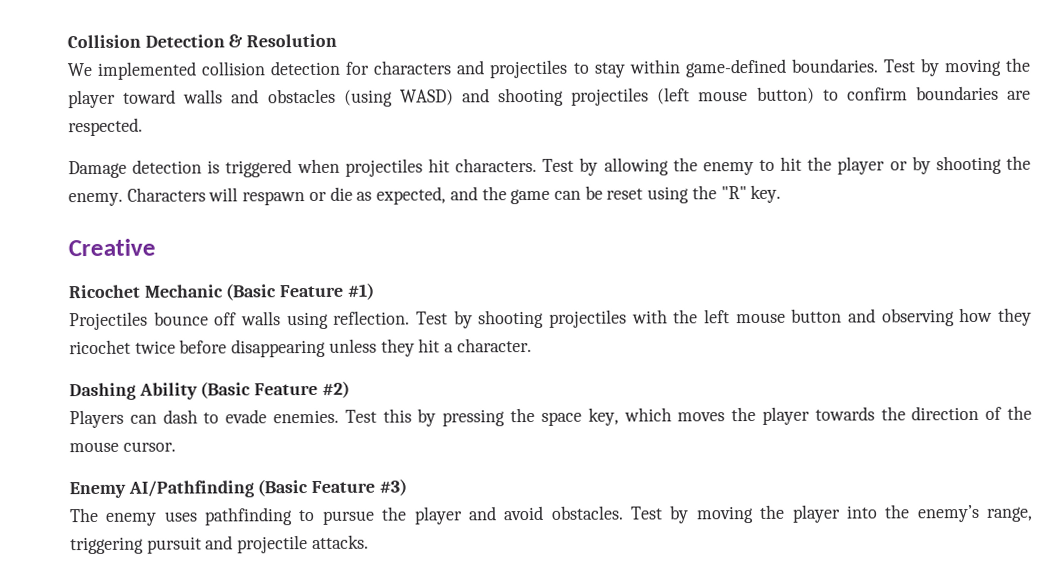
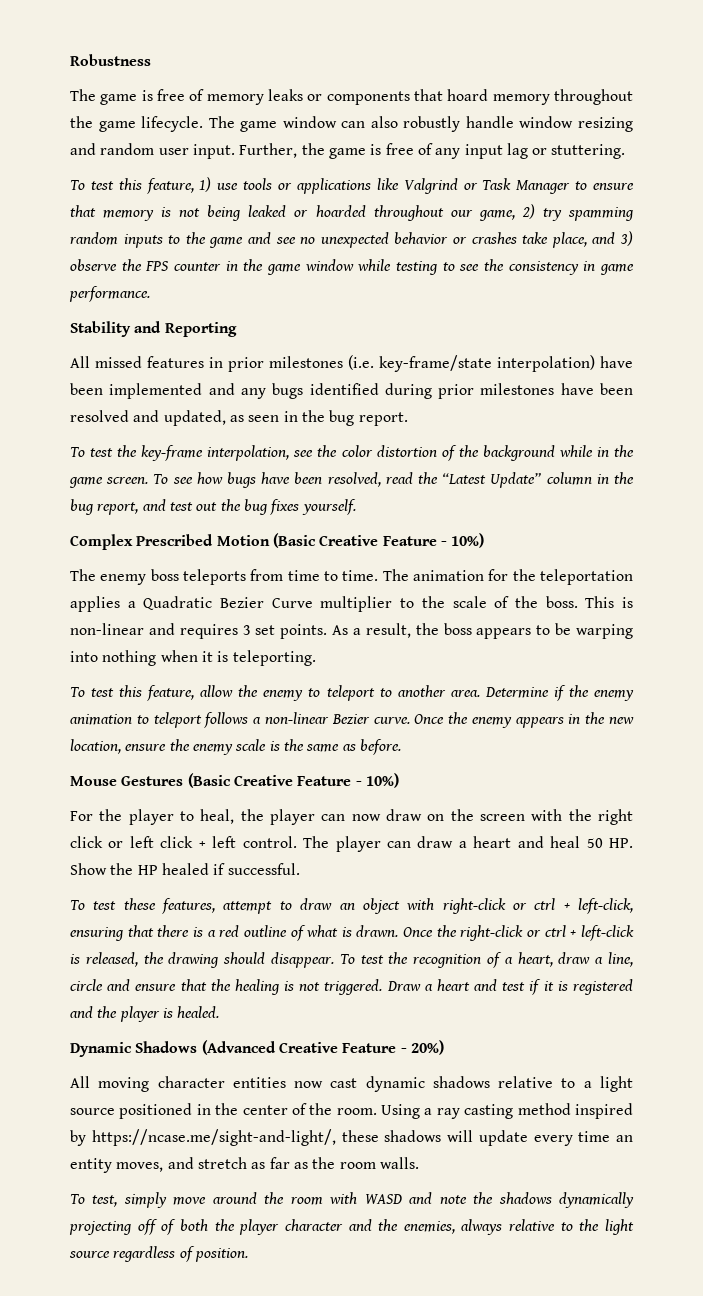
- Collision Detection & Resolution
- We implemented collision detection for characters and projectiles to stay within game-defined boundaries. Test by moving the player toward walls and obstacles (using WASD) and shooting projectiles (left mouse button) to confirm boundaries are respected.
- Damage detection is triggered when projectiles hit characters. Test by allowing the enemy to hit the player or by shooting the enemy. Characters will respawn or die as expected, and the game can be reset using the "R" key.
- Creative
- Ricochet Mechanic (Basic Feature #1)
- Projectiles bounce off walls using reflection. Test by shooting projectiles with the left mouse button and observing how they ricochet twice before disappearing unless they hit a character.
- Dashing Ability (Basic Feature #2)
- Players can dash to evade enemies. Test this by pressing the space key, which moves the player towards the direction of the mouse cursor.
- Enemy AI/Pathfinding (Basic Feature #3)
- The enemy uses pathfinding to pursue the player and avoid obstacles. Test by moving the player into the enemy’s range, triggering pursuit and projectile attacks.
+ Robustness
+ The game is free of memory leaks or components that hoard memory throughout the game lifecycle. The game window can also robustly handle window resizing and random user input. Further, the game is free of any input lag or stuttering.
+ To test this feature, 1) use tools or applications like Valgrind or Task Manager to ensure that memory is not being leaked or hoarded throughout our game, 2) try spamming random inputs to the game and see no unexpected behavior or crashes take place, and 3) observe the FPS counter in the game window while testing to see the consistency in game performance.
+ Stability and Reporting
+ All missed features in prior milestones (i.e. key-frame/state interpolation) have been implemented and any bugs identified during prior milestones have been resolved and updated, as seen in the bug report.
+ To test the key-frame interpolation, see the color distortion of the background while in the game screen. To see how bugs have been resolved, read the “Latest Update” column in the bug report, and test out the bug fixes yourself.
+ Complex Prescribed Motion (Basic Creative Feature - 10%)
+ The enemy boss teleports from time to time. The animation for the teleportation applies a Quadratic Bezier Curve multiplier to the scale of the boss. This is non-linear and requires 3 set points. As a result, the boss appears to be warping into nothing when it is teleporting.
+ To test this feature, allow the enemy to teleport to another area. Determine if the enemy animation to teleport follows a non-linear Bezier curve. Once the enemy appears in the new location, ensure the enemy scale is the same as before.
+ Mouse Gestures (Basic Creative Feature - 10%)
+ For the player to heal, the player can now draw on the screen with the right click or left click + left control. The player can draw a heart and heal 50 HP. Show the HP healed if successful.
+ To test these features, attempt to draw an object with right-click or ctrl + left-click, ensuring that there is a red outline of what is drawn. Once the right-click or ctrl + left-click is released, the drawing should disappear. To test the recognition of a heart, draw a line, circle and ensure that the healing is not triggered. Draw a heart and test if it is registered and the player is healed.
+ Dynamic Shadows (Advanced Creative Feature - 20%)
+ All moving character entities now cast dynamic shadows relative to a light source positioned in the center of the room. Using a ray casting method inspired by https://ncase.me/sight-and-light/, these shadows will update every time an entity moves, and stretch as far as the room walls.
+ To test, simply move around the room with WASD and note the shadows dynamically projecting off of both the player character and the enemies, always relative to the light source regardless of position.

